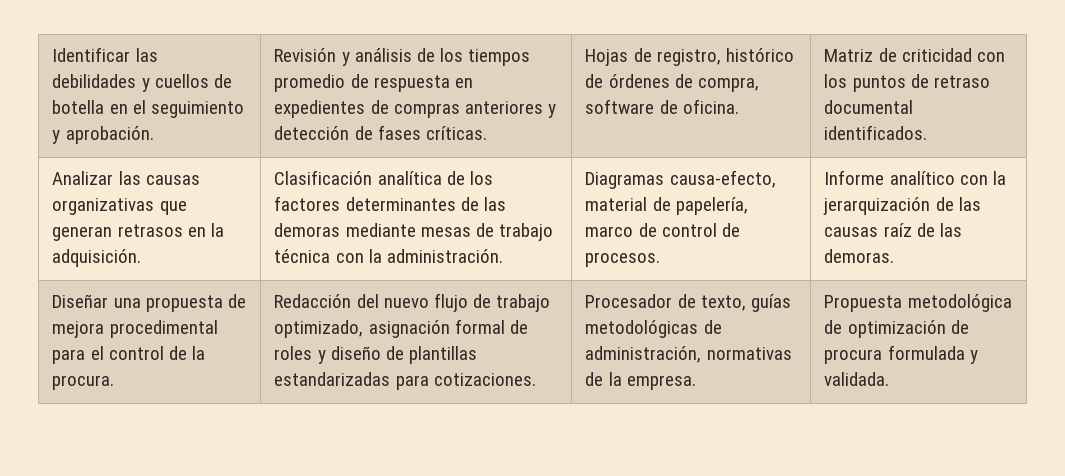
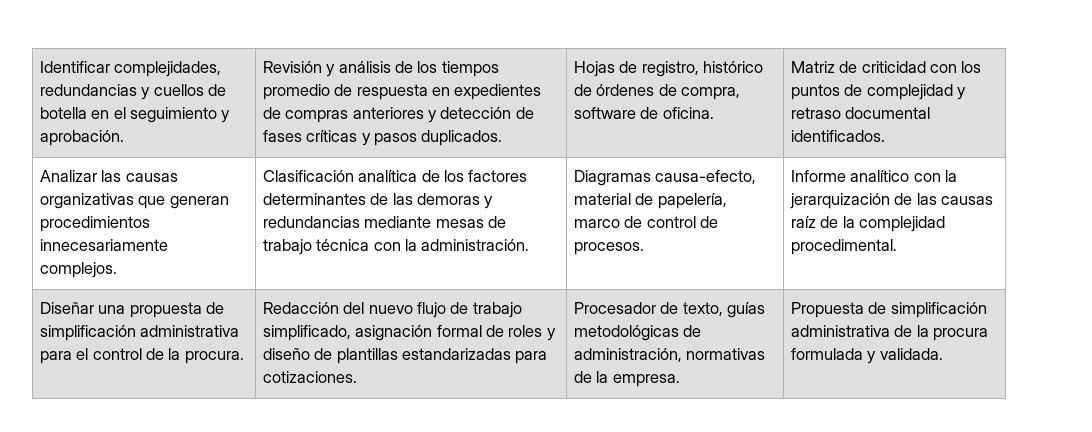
- Identificar las debilidades y cuellos de botella en el seguimiento y aprobación.
+ Identificar complejidades, redundancias y cuellos de botella en el seguimiento y aprobación.
- Revisión y análisis de los tiempos promedio de respuesta en expedientes de compras anteriores y detección de fases críticas.
+ Revisión y análisis de los tiempos promedio de respuesta en expedientes de compras anteriores y detección de fases críticas y pasos duplicados.
- Matriz de criticidad con los puntos de retraso documental identificados.
+ Matriz de criticidad con los puntos de complejidad y retraso documental identificados.
- Analizar las causas organizativas que generan retrasos en la adquisición.
+ Analizar las causas organizativas que generan procedimientos innecesariamente complejos.
- Clasificación analítica de los factores determinantes de las demoras mediante mesas de trabajo técnica con la administración.
+ Clasificación analítica de los factores determinantes de las demoras y redundancias mediante mesas de trabajo técnica con la administración.
- Informe analítico con la jerarquización de las causas raíz de las demoras.
+ Informe analítico con la jerarquización de las causas raíz de la complejidad procedimental.
- Diseñar una propuesta de mejora procedimental para el control de la procura.
+ Diseñar una propuesta de simplificación administrativa para el control de la procura.
- Redacción del nuevo flujo de trabajo optimizado, asignación formal de roles y diseño de plantillas estandarizadas para cotizaciones.
+ Redacción del nuevo flujo de trabajo simplificado, asignación formal de roles y diseño de plantillas estandarizadas para cotizaciones.
- Propuesta metodológica de optimización de procura formulada y validada.
+ Propuesta de simplificación administrativa de la procura formulada y validada.

